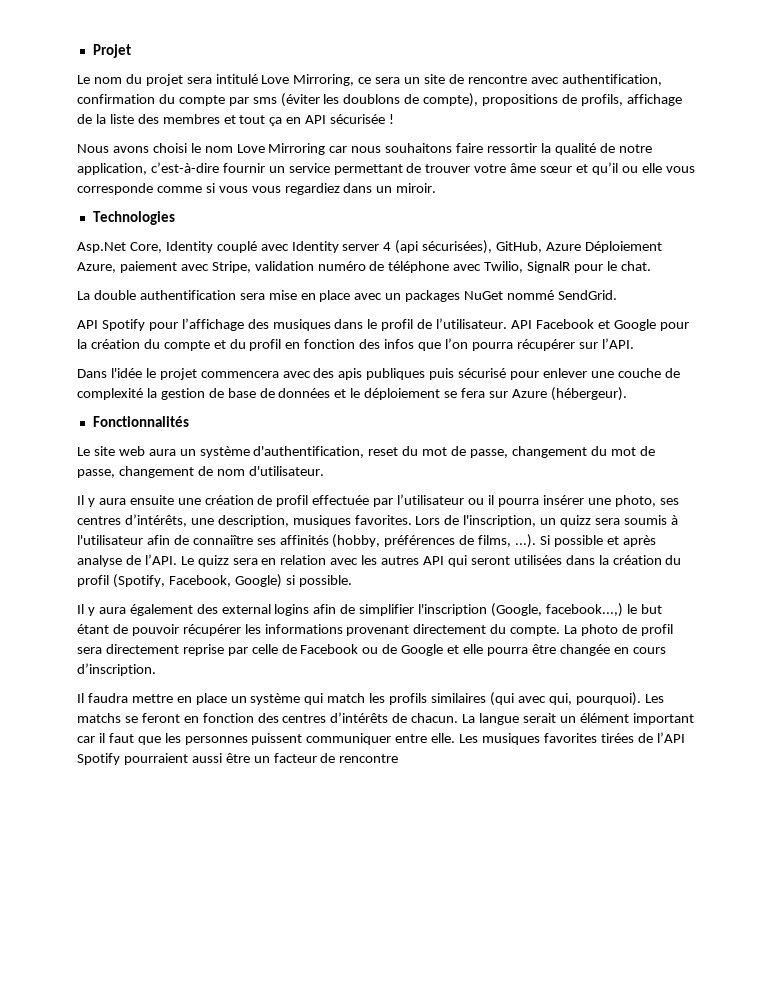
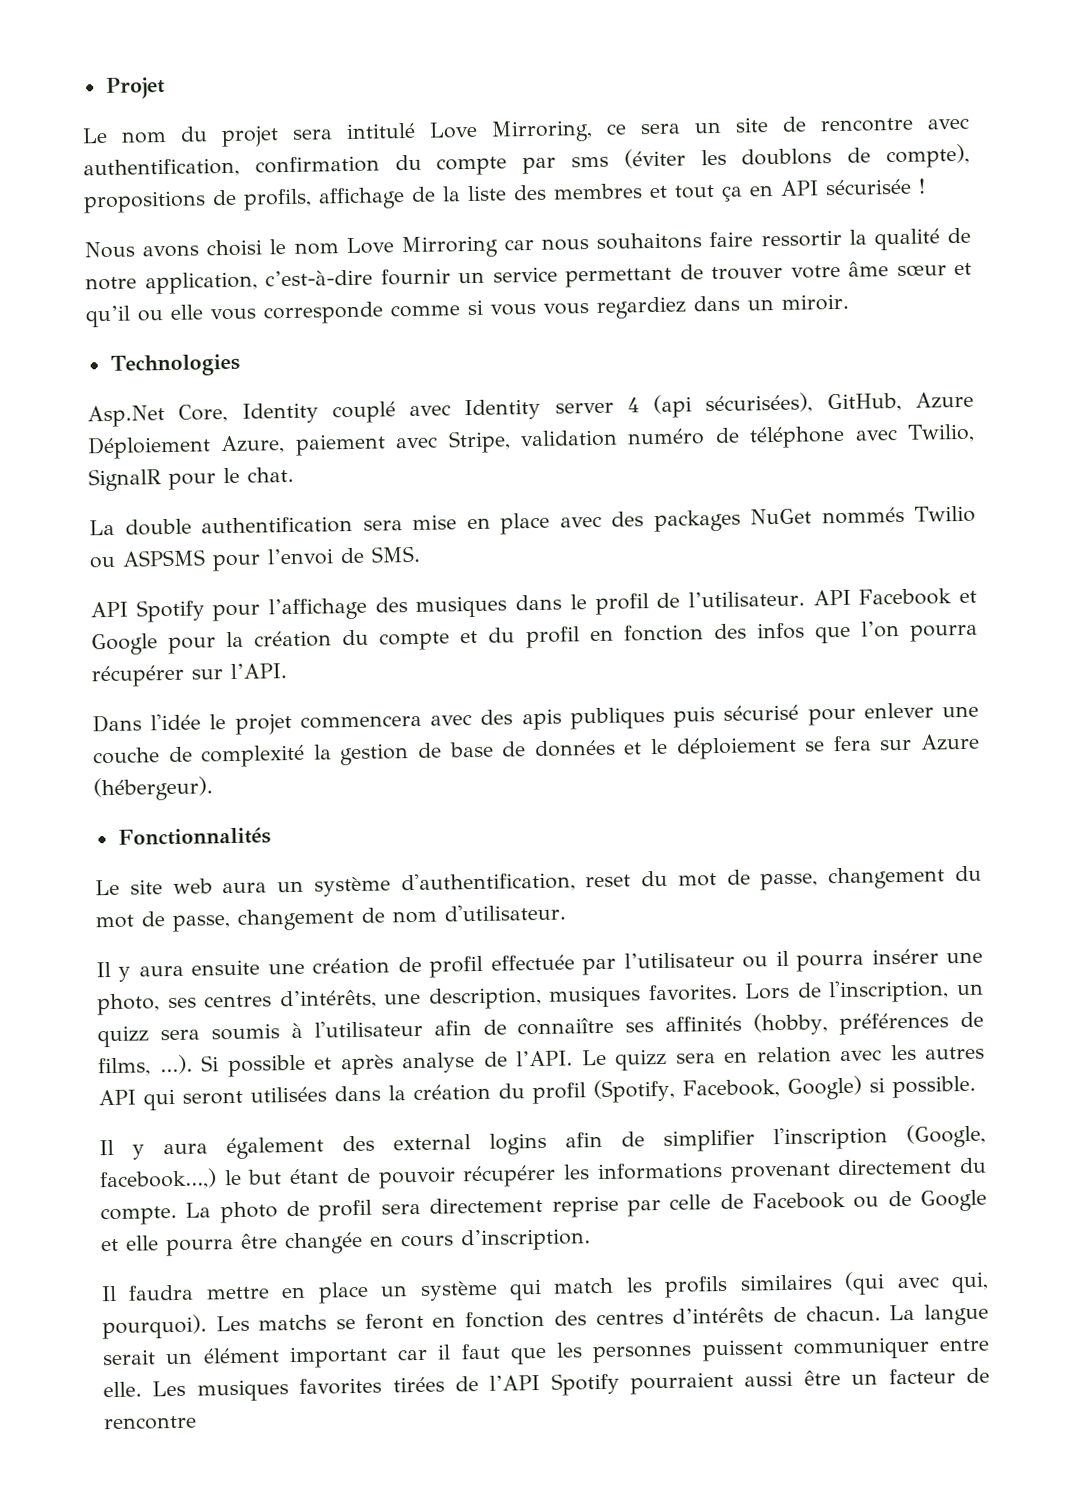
- La double authentification sera mise en place avec un packages NuGet nommé SendGrid.
+ La double authentification sera mise en place avec des packages NuGet nommés Twilio ou ASPSMS pour l’envoi de SMS.

